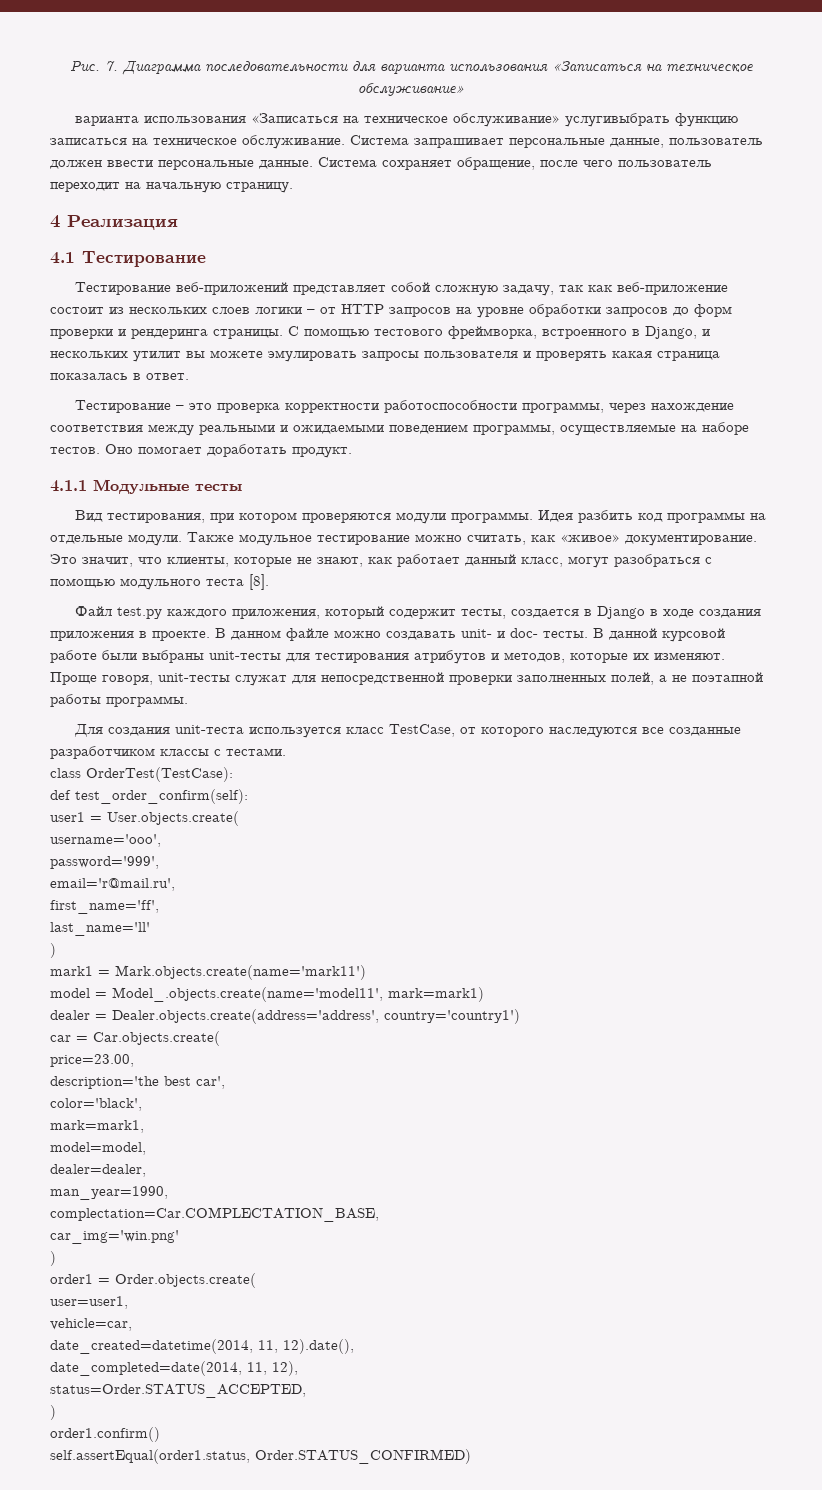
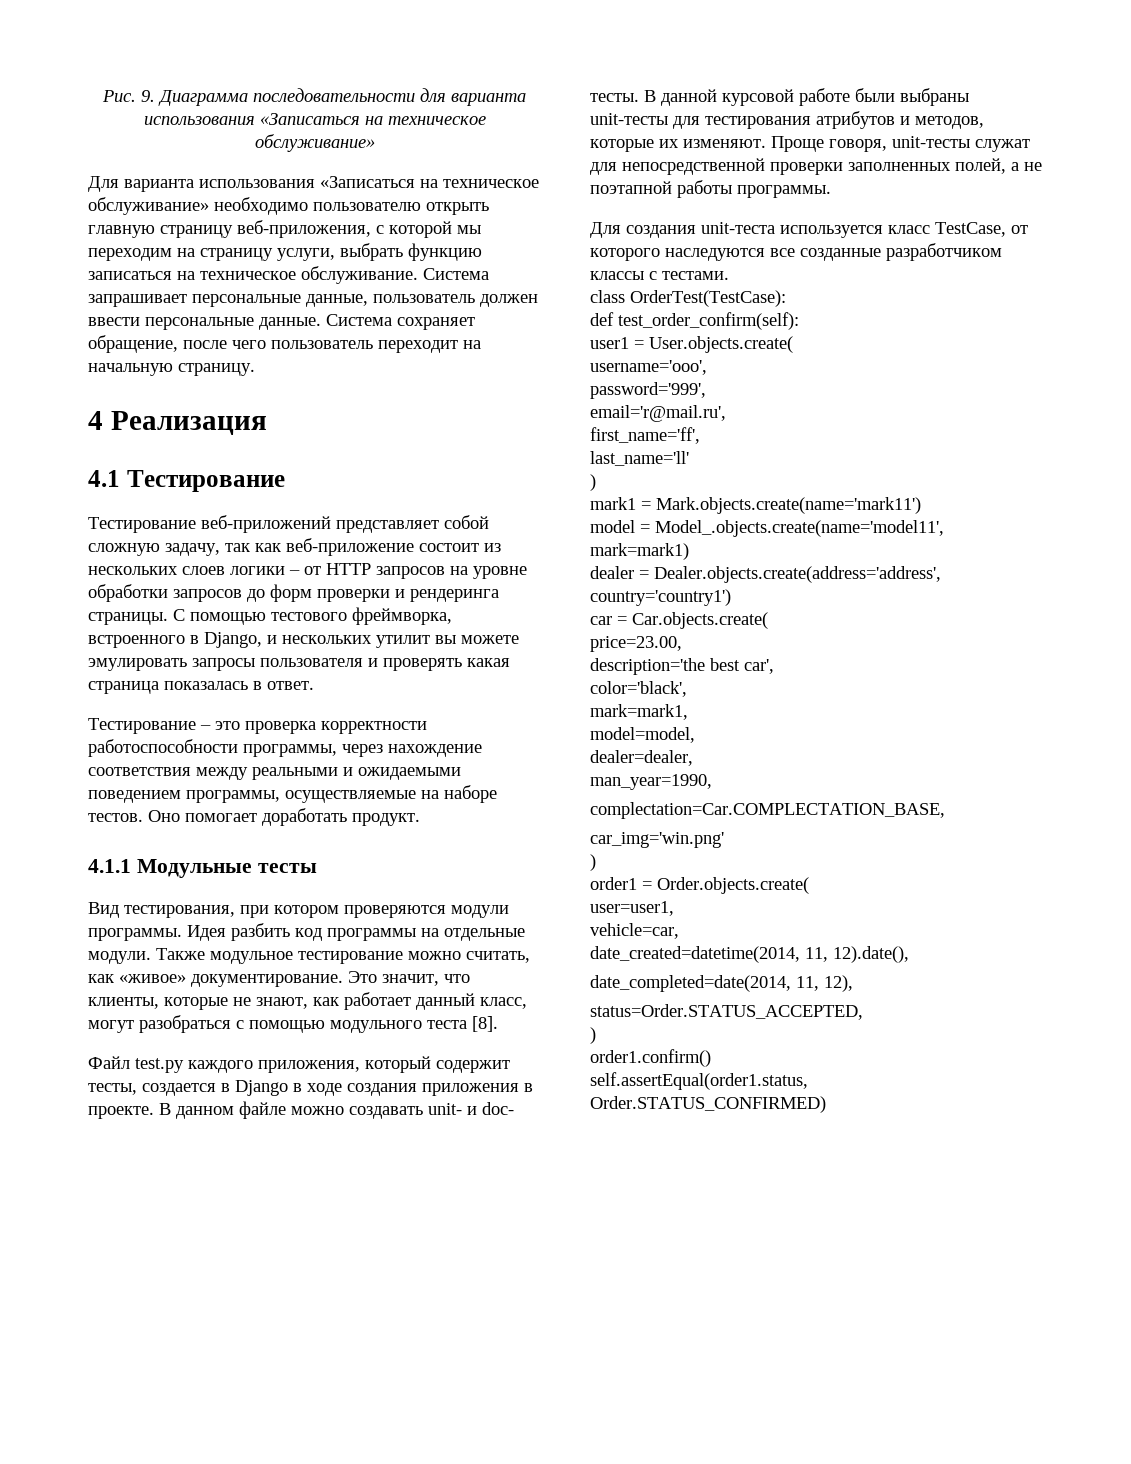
- Рис. 7. Диаграмма последовательности для варианта использования «Записаться на техническое обслуживание»
+ Рис. 9. Диаграмма последовательности для варианта использования «Записаться на техническое обслуживание»
- варианта использования «Записаться на техническое обслуживание» услугивыбрать функцию записаться на техническое обслуживание.
+ Для варианта использования «Записаться на техническое обслуживание» необходимо пользователю открыть главную страницу веб-приложения, с которой мы переходим на страницу услуги, выбрать функцию записаться на техническое обслуживание.

